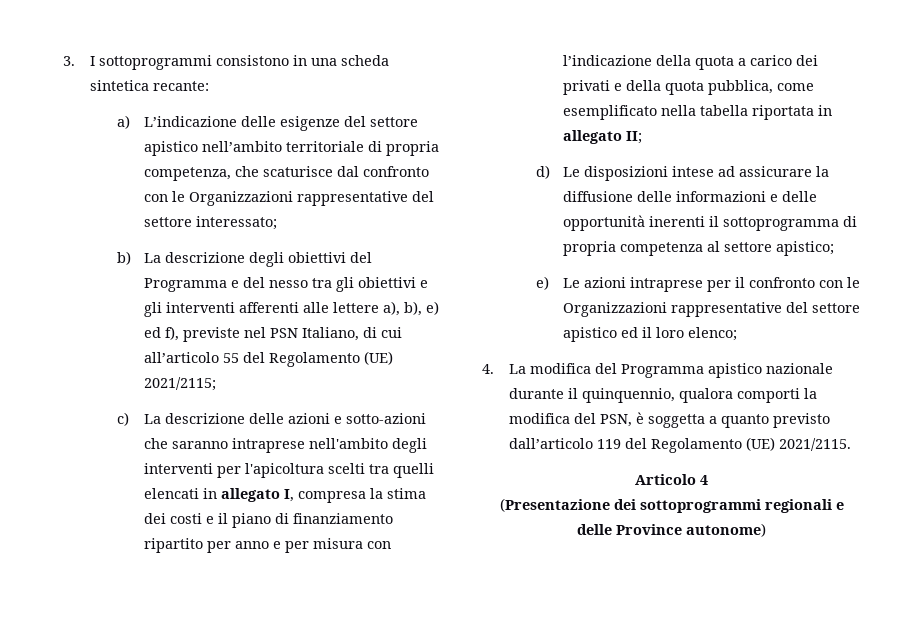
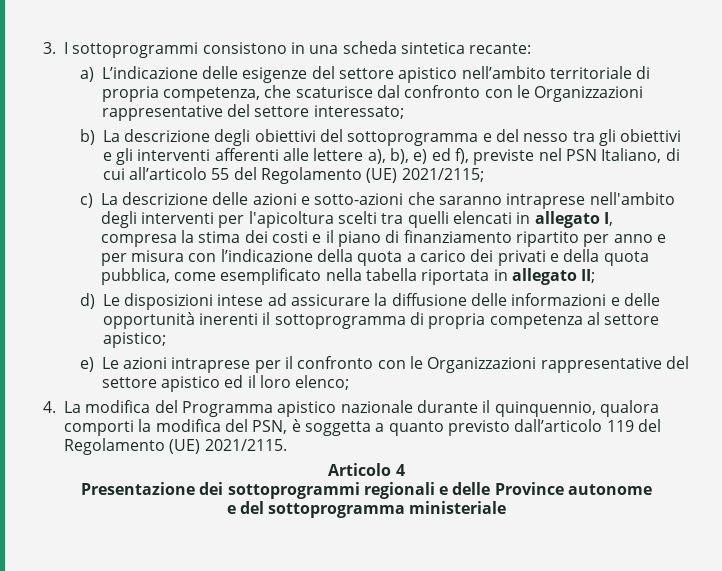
- b) La descrizione degli obiettivi del Programma e del nesso tra gli obiettivi e gli interventi afferenti alle lettere a), b), e) ed f), previste nel PSN Italiano, di cui all’articolo 55 del Regolamento (UE) 2021/2115;
+ b) La descrizione degli obiettivi del sottoprogramma e del nesso tra gli obiettivi e gli interventi afferenti alle lettere a), b), e) ed f), previste nel PSN Italiano, di cui all’articolo 55 del Regolamento (UE) 2021/2115;
- (Presentazione dei sottoprogrammi regionali e delle Province autonome)
+ Presentazione dei sottoprogrammi regionali e delle Province autonome
+ e del sottoprogramma ministeriale

